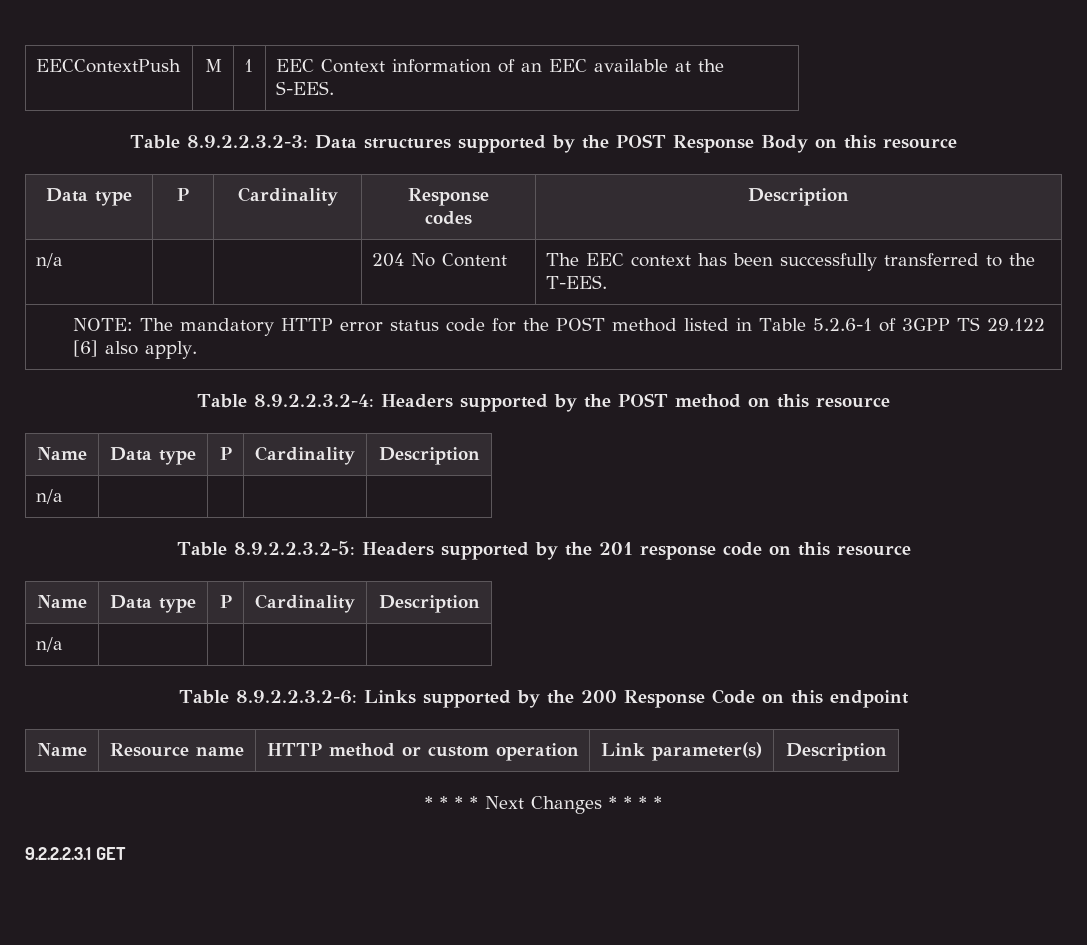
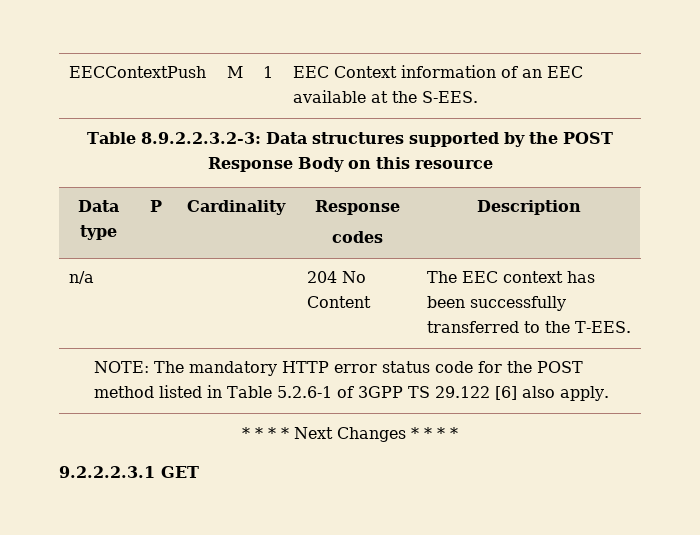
- Table 8.9.2.2.3.2-4: Headers supported by the POST method on this resource
- Name | Data type | P | Cardinality | Description
- n/a | | | |
- Table 8.9.2.2.3.2-5: Headers supported by the 201 response code on this resource
- Name | Data type | P | Cardinality | Description
- n/a | | | |
- Table 8.9.2.2.3.2-6: Links supported by the 200 Response Code on this endpoint
- Name | Resource name | HTTP method or custom operation | Link parameter(s) | Description

